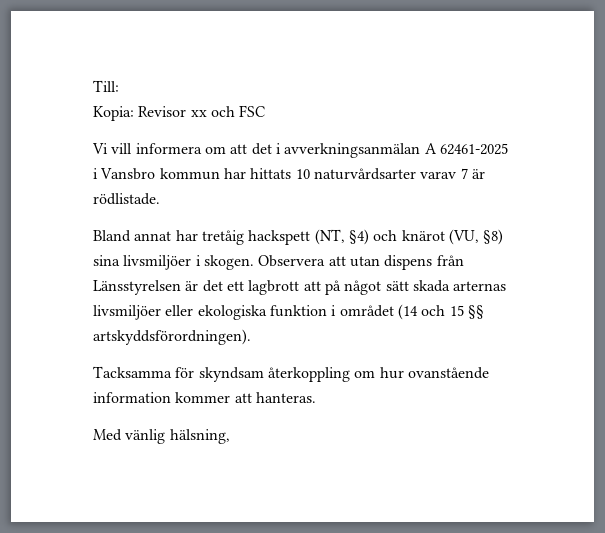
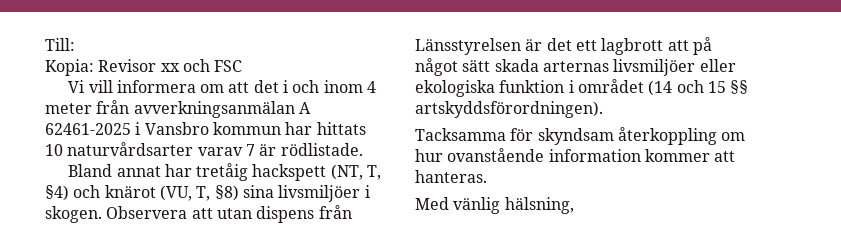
- Vi vill informera om att det i avverkningsanmälan A 62461-2025 i Vansbro kommun har hittats 10 naturvårdsarter varav 7 är rödlistade.
+ Vi vill informera om att det i och inom 4 meter från avverkningsanmälan A 62461-2025 i Vansbro kommun har hittats 10 naturvårdsarter varav 7 är rödlistade.
- Bland annat har tretåig hackspett (NT, §4) och knärot (VU, §8) sina livsmiljöer i skogen.
+ Bland annat har tretåig hackspett (NT, T, §4) och knärot (VU, T, §8) sina livsmiljöer i skogen.

